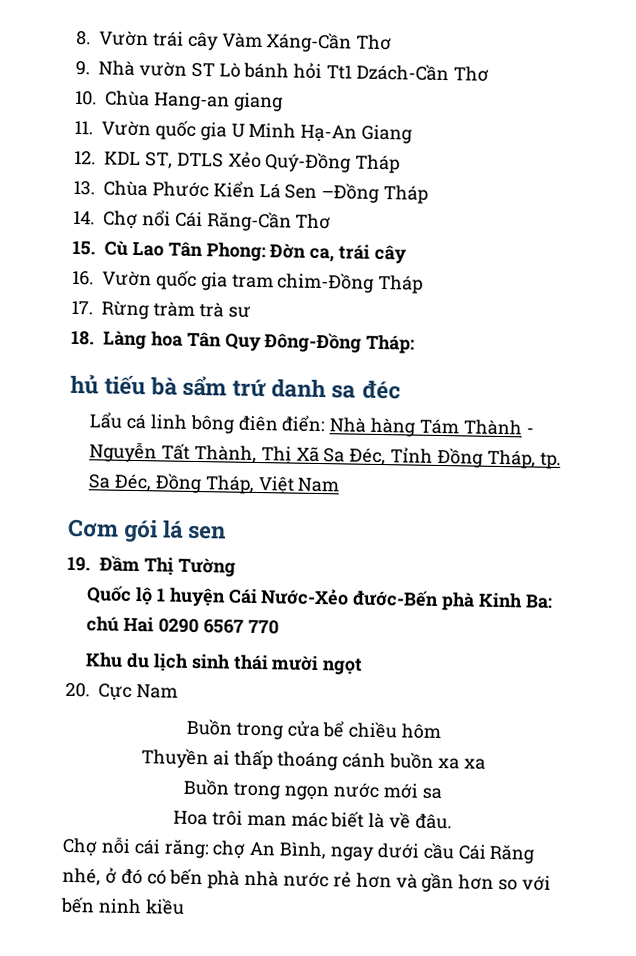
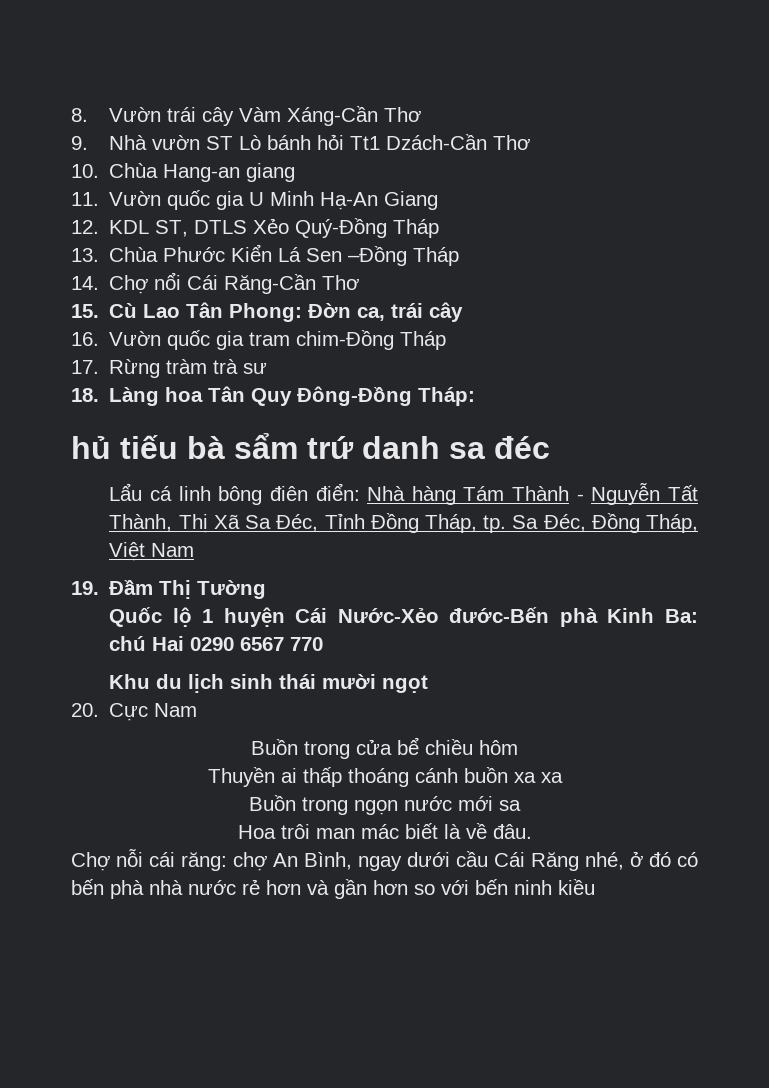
- Cơm gói lá sen

